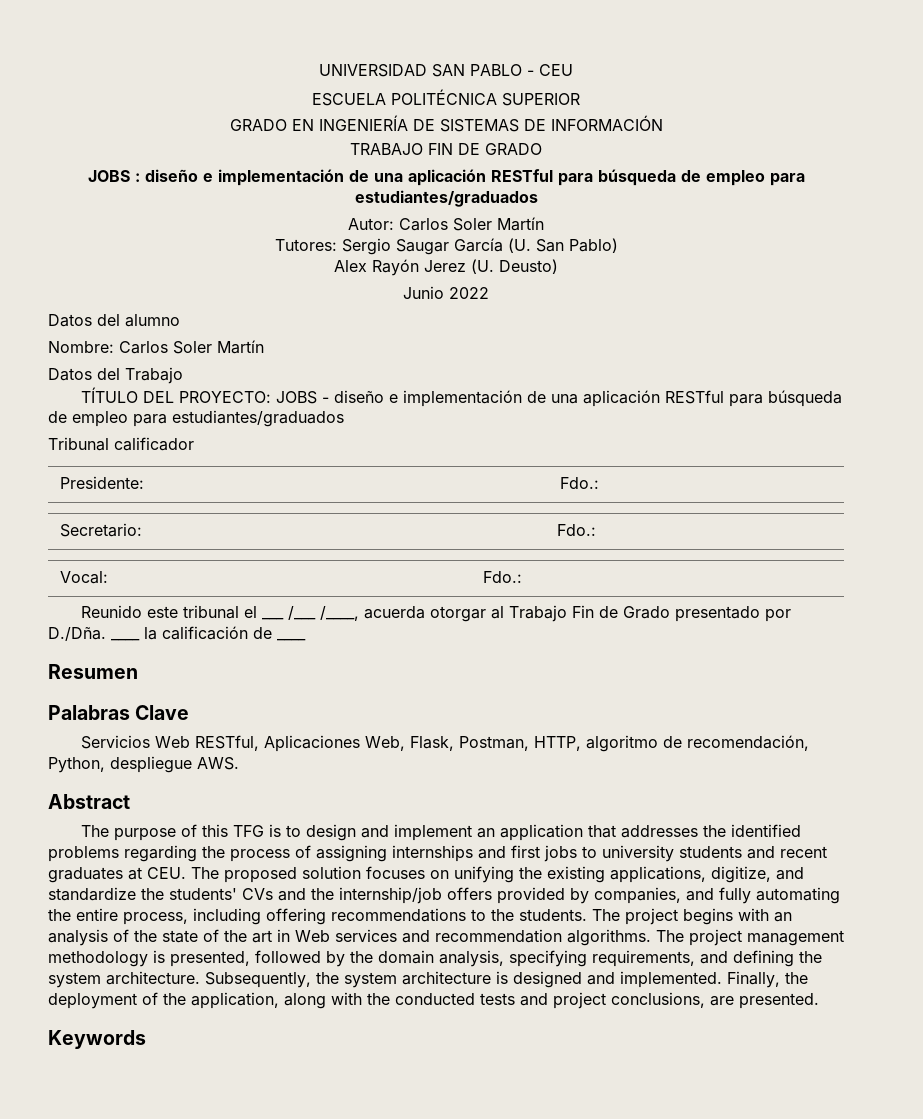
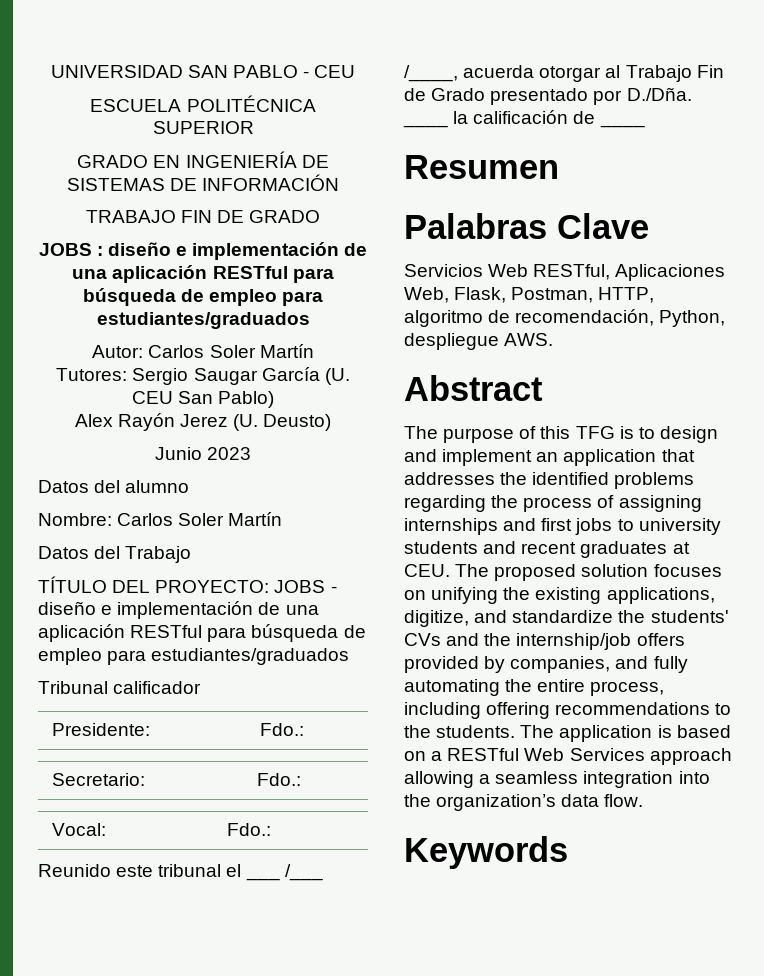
- Tutores: Sergio Saugar García (U. San Pablo)
+ Tutores: Sergio Saugar García (U. CEU San Pablo)
- Junio 2022
+ Junio 2023
- The project begins with an analysis of the state of the art in Web services and recommendation algorithms. The project management methodology is presented, followed by the domain analysis, specifying requirements, and defining the system architecture. Subsequently, the system architecture is designed and implemented. Finally, the deployment of the application, along with the conducted tests and project conclusions, are presented.
+ The application is based on a RESTful Web Services approach allowing a seamless integration into the organization’s data flow.

